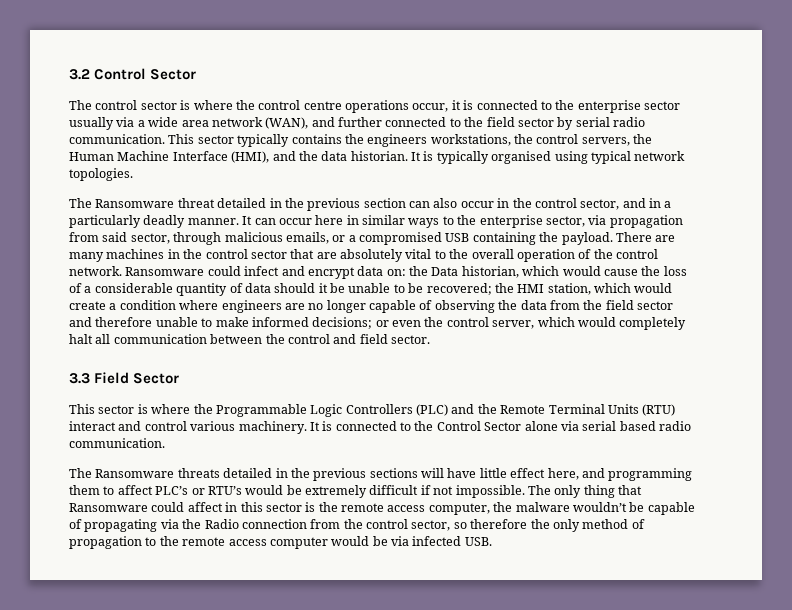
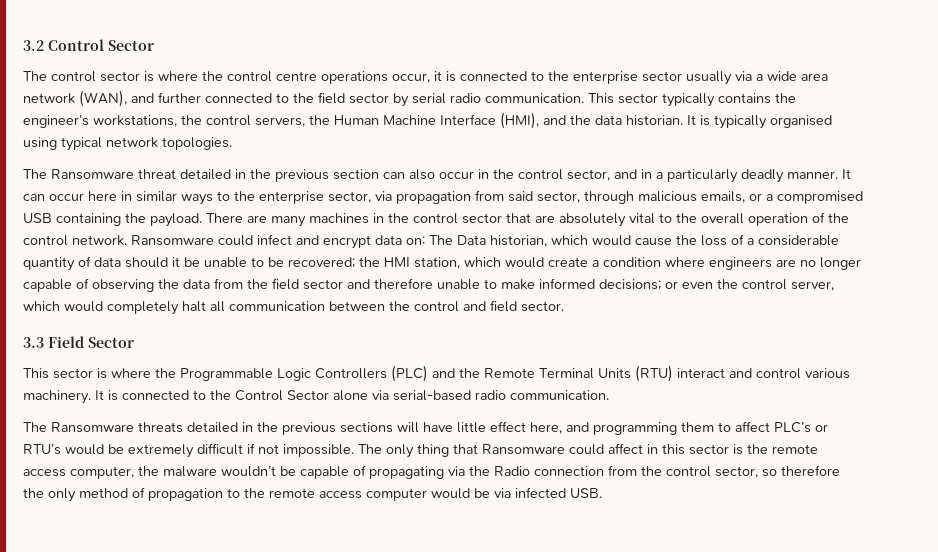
- This sector typically contains the engineers workstations, the control servers, the Human Machine Interface (HMI), and the data historian.
+ This sector typically contains the engineer’s workstations, the control servers, the Human Machine Interface (HMI), and the data historian.
- the Data historian, which would cause the loss of a considerable quantity of data should it be unable to be recovered;
+ The Data historian, which would cause the loss of a considerable quantity of data should it be unable to be recovered;
- It is connected to the Control Sector alone via serial based radio communication.
+ It is connected to the Control Sector alone via serial-based radio communication.

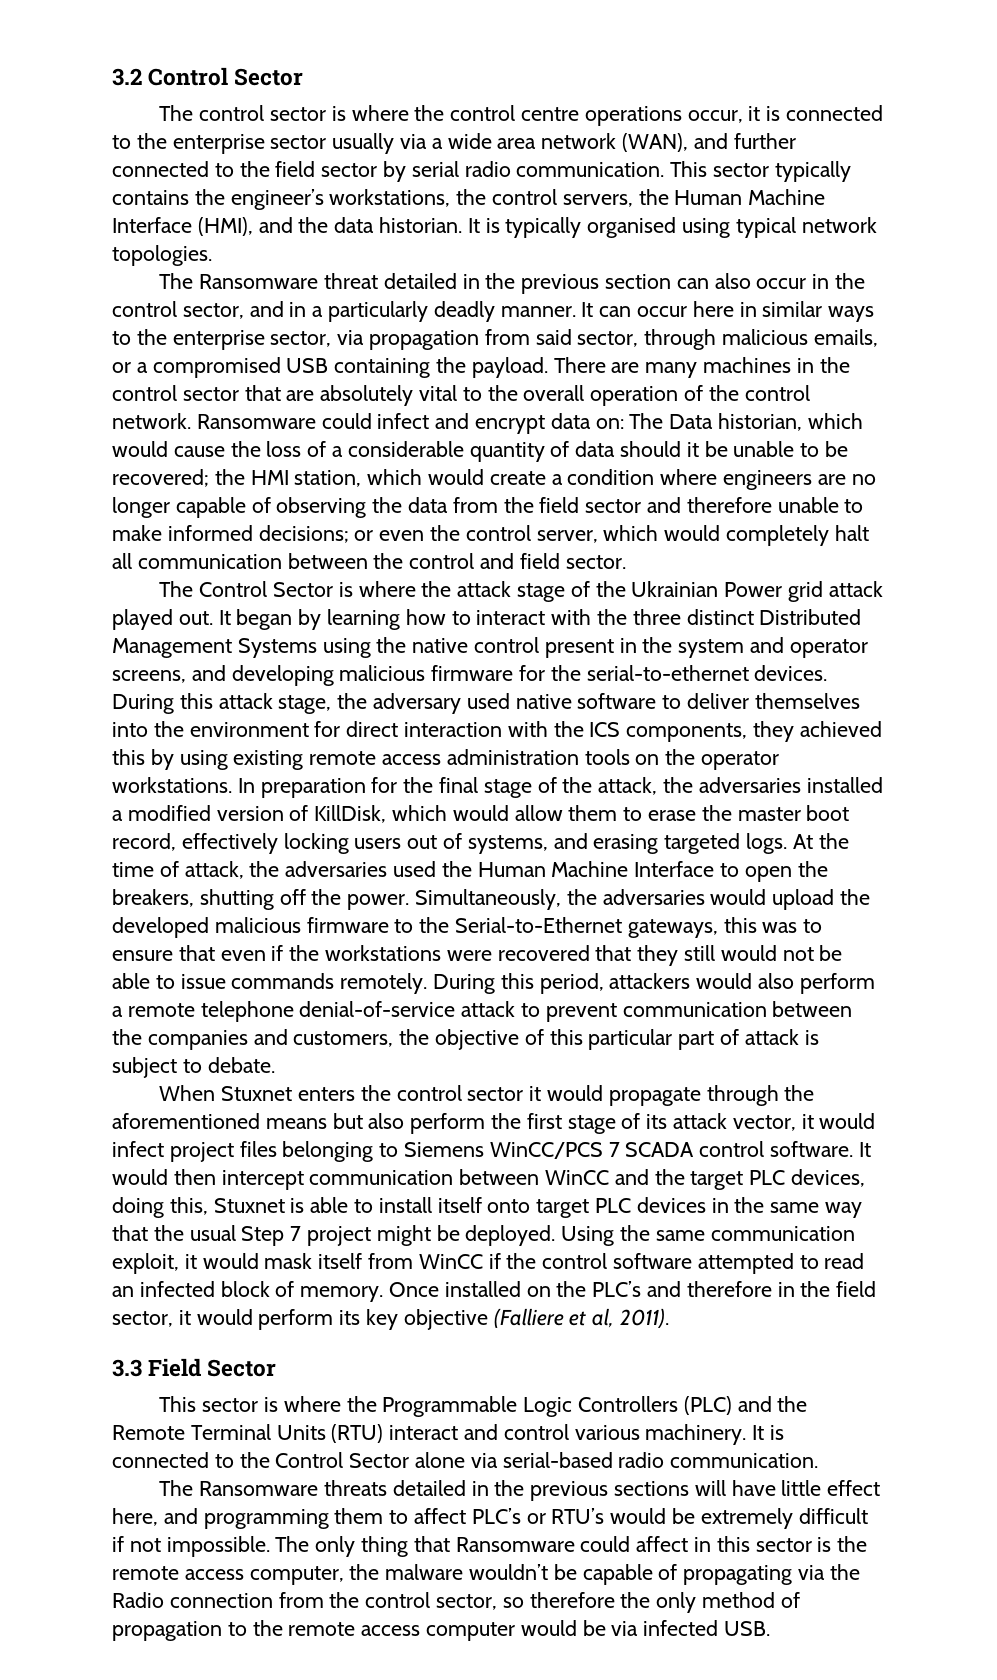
+ The Control Sector is where the attack stage of the Ukrainian Power grid attack played out. It began by learning how to interact with the three distinct Distributed Management Systems using the native control present in the system and operator screens, and developing malicious firmware for the serial-to-ethernet devices. During this attack stage, the adversary used native software to deliver themselves into the environment for direct interaction with the ICS components, they achieved this by using existing remote access administration tools on the operator workstations. In preparation for the final stage of the attack, the adversaries installed a modified version of KillDisk, which would allow them to erase the master boot record, effectively locking users out of systems, and erasing targeted logs. At the time of attack, the adversaries used the Human Machine Interface to open the breakers, shutting off the power. Simultaneously, the adversaries would upload the developed malicious firmware to the Serial-to-Ethernet gateways, this was to ensure that even if the workstations were recovered that they still would not be able to issue commands remotely. During this period, attackers would also perform a remote telephone denial-of-service attack to prevent communication between the companies and customers, the objective of this particular part of attack is subject to debate.
+ When Stuxnet enters the control sector it would propagate through the aforementioned means but also perform the first stage of its attack vector, it would infect project files belonging to Siemens WinCC/PCS 7 SCADA control software. It would then intercept communication between WinCC and the target PLC devices, doing this, Stuxnet is able to install itself onto target PLC devices in the same way that the usual Step 7 project might be deployed. Using the same communication exploit, it would mask itself from WinCC if the control software attempted to read an infected block of memory. Once installed on the PLC’s and therefore in the field sector, it would perform its key objective (Falliere et al, 2011).

